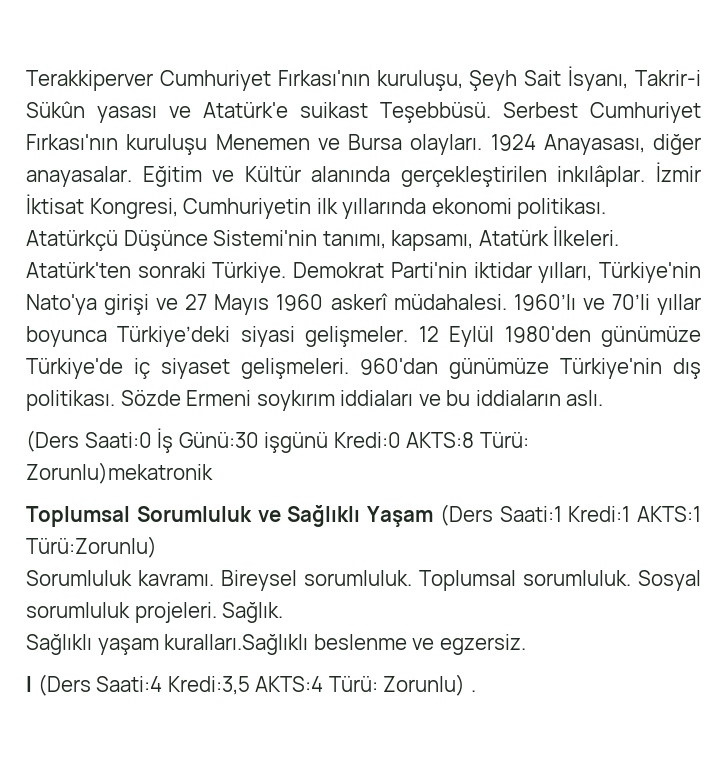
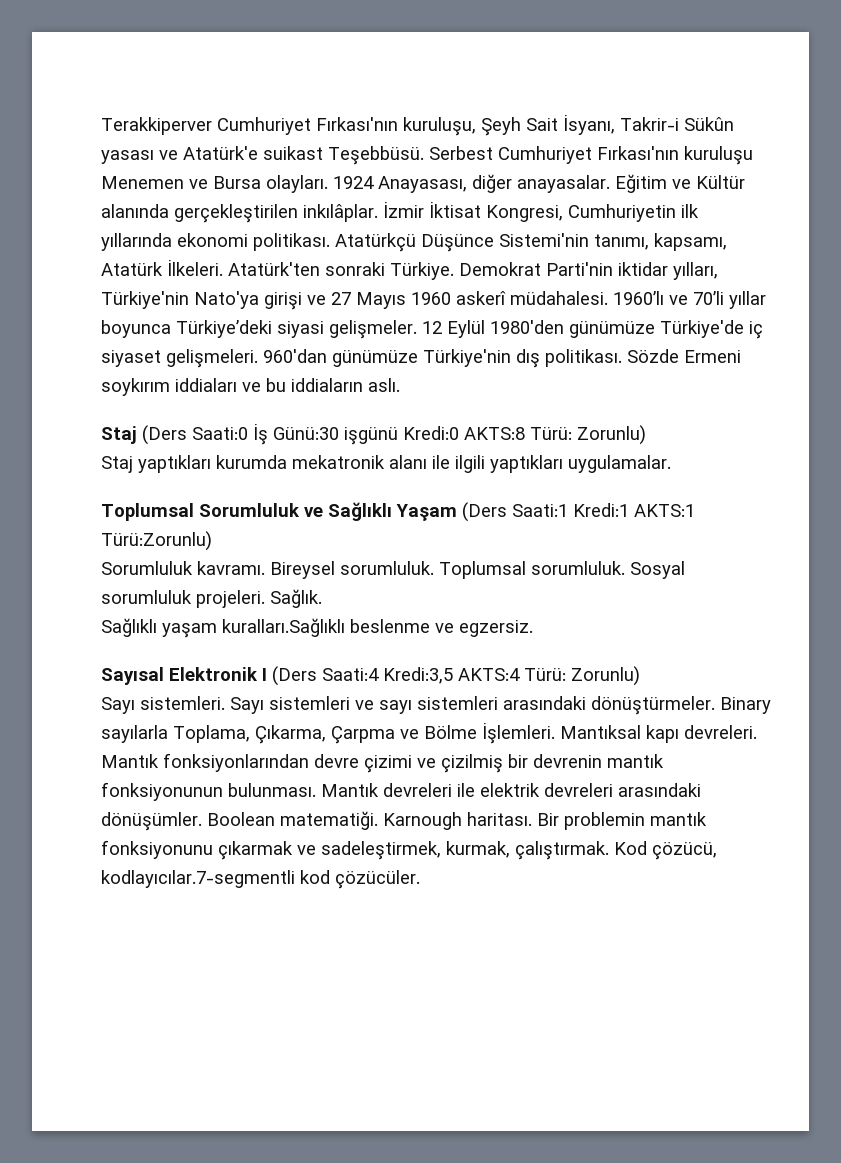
- (Ders Saati:0 İş Günü:30 işgünü Kredi:0 AKTS:8 Türü: Zorunlu)mekatronik
+ Staj (Ders Saati:0 İş Günü:30 işgünü Kredi:0 AKTS:8 Türü: Zorunlu)
+ Staj yaptıkları kurumda mekatronik alanı ile ilgili yaptıkları uygulamalar.
- I (Ders Saati:4 Kredi:3,5 AKTS:4 Türü: Zorunlu) .
+ Sayısal Elektronik I (Ders Saati:4 Kredi:3,5 AKTS:4 Türü: Zorunlu)
+ Sayı sistemleri. Sayı sistemleri ve sayı sistemleri arasındaki dönüştürmeler. Binary sayılarla Toplama, Çıkarma, Çarpma ve Bölme İşlemleri. Mantıksal kapı devreleri. Mantık fonksiyonlarından devre çizimi ve çizilmiş bir devrenin mantık fonksiyonunun bulunması. Mantık devreleri ile elektrik devreleri arasındaki dönüşümler. Boolean matematiği. Karnough haritası. Bir problemin mantık fonksiyonunu çıkarmak ve sadeleştirmek, kurmak, çalıştırmak. Kod çözücü, kodlayıcılar.7-segmentli kod çözücüler.

